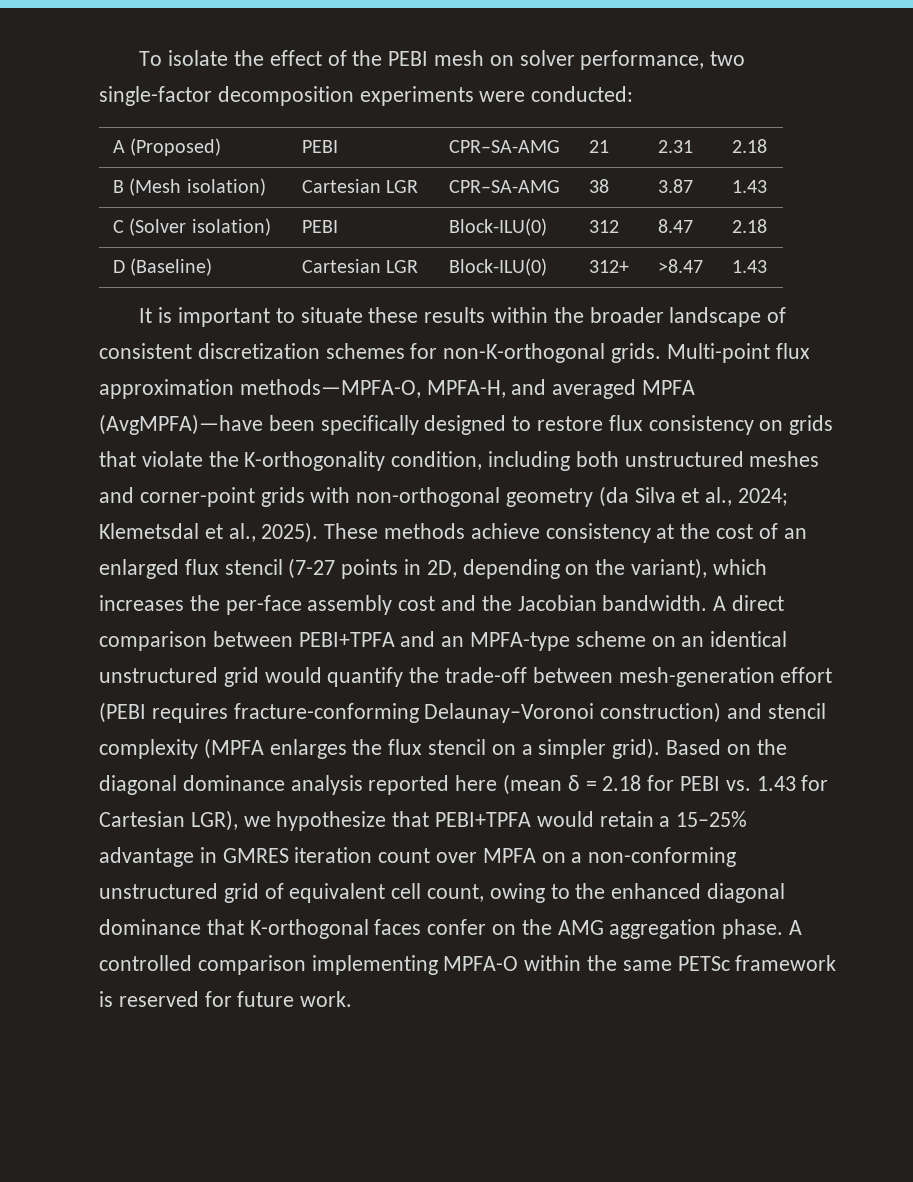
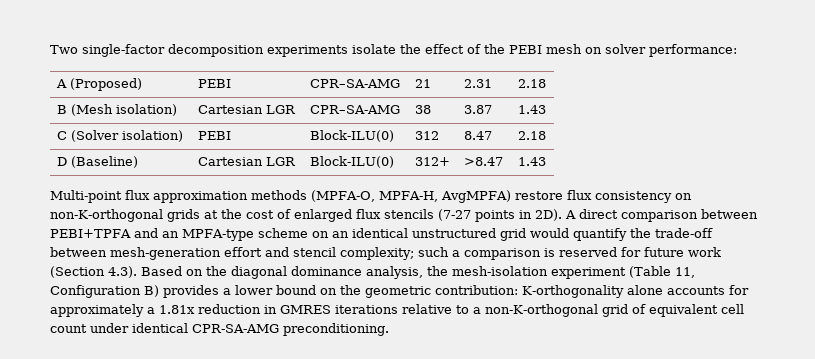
- To isolate the effect of the PEBI mesh on solver performance, two single-factor decomposition experiments were conducted:
+ Two single-factor decomposition experiments isolate the effect of the PEBI mesh on solver performance:
- It is important to situate these results within the broader landscape of consistent discretization schemes for non-K-orthogonal grids. Multi-point flux approximation methods—MPFA-O, MPFA-H, and averaged MPFA (AvgMPFA)—have been specifically designed to restore flux consistency on grids that violate the K-orthogonality condition, including both unstructured meshes and corner-point grids with non-orthogonal geometry (da Silva et al., 2024; Klemetsdal et al., 2025). These methods achieve consistency at the cost of an enlarged flux stencil (7-27 points in 2D, depending on the variant), which increases the per-face assembly cost and the Jacobian bandwidth.
+ Multi-point flux approximation methods (MPFA-O, MPFA-H, AvgMPFA) restore flux consistency on non-K-orthogonal grids at the cost of enlarged flux stencils (7-27 points in 2D).
- A direct comparison between PEBI+TPFA and an MPFA-type scheme on an identical unstructured grid would quantify the trade-off between mesh-generation effort (PEBI requires fracture-conforming Delaunay–Voronoi construction) and stencil complexity (MPFA enlarges the flux stencil on a simpler grid). Based on the diagonal dominance analysis reported here (mean δ = 2.18 for PEBI vs. 1.43 for Cartesian LGR), we hypothesize that PEBI+TPFA would retain a 15–25% advantage in GMRES iteration count over MPFA on a non-conforming unstructured grid of equivalent cell count, owing to the enhanced diagonal dominance that K-orthogonal faces confer on the AMG aggregation phase. A controlled comparison implementing MPFA-O within the same PETSc framework is reserved for future work.
+ A direct comparison between PEBI+TPFA and an MPFA-type scheme on an identical unstructured grid would quantify the trade-off between mesh-generation effort and stencil complexity; such a comparison is reserved for future work (Section 4.3). Based on the diagonal dominance analysis, the mesh-isolation experiment (Table 11, Configuration B) provides a lower bound on the geometric contribution: K-orthogonality alone accounts for approximately a 1.81x reduction in GMRES iterations relative to a non-K-orthogonal grid of equivalent cell count under identical CPR-SA-AMG preconditioning.

